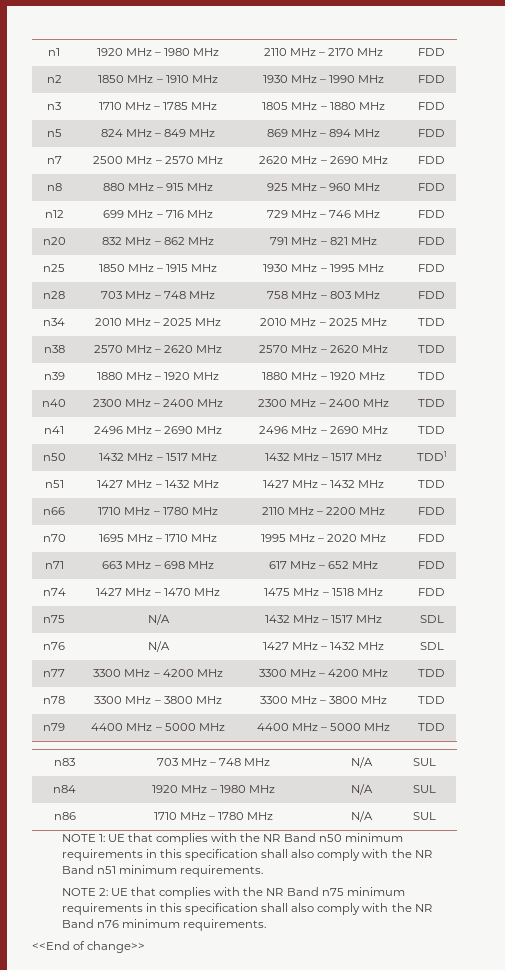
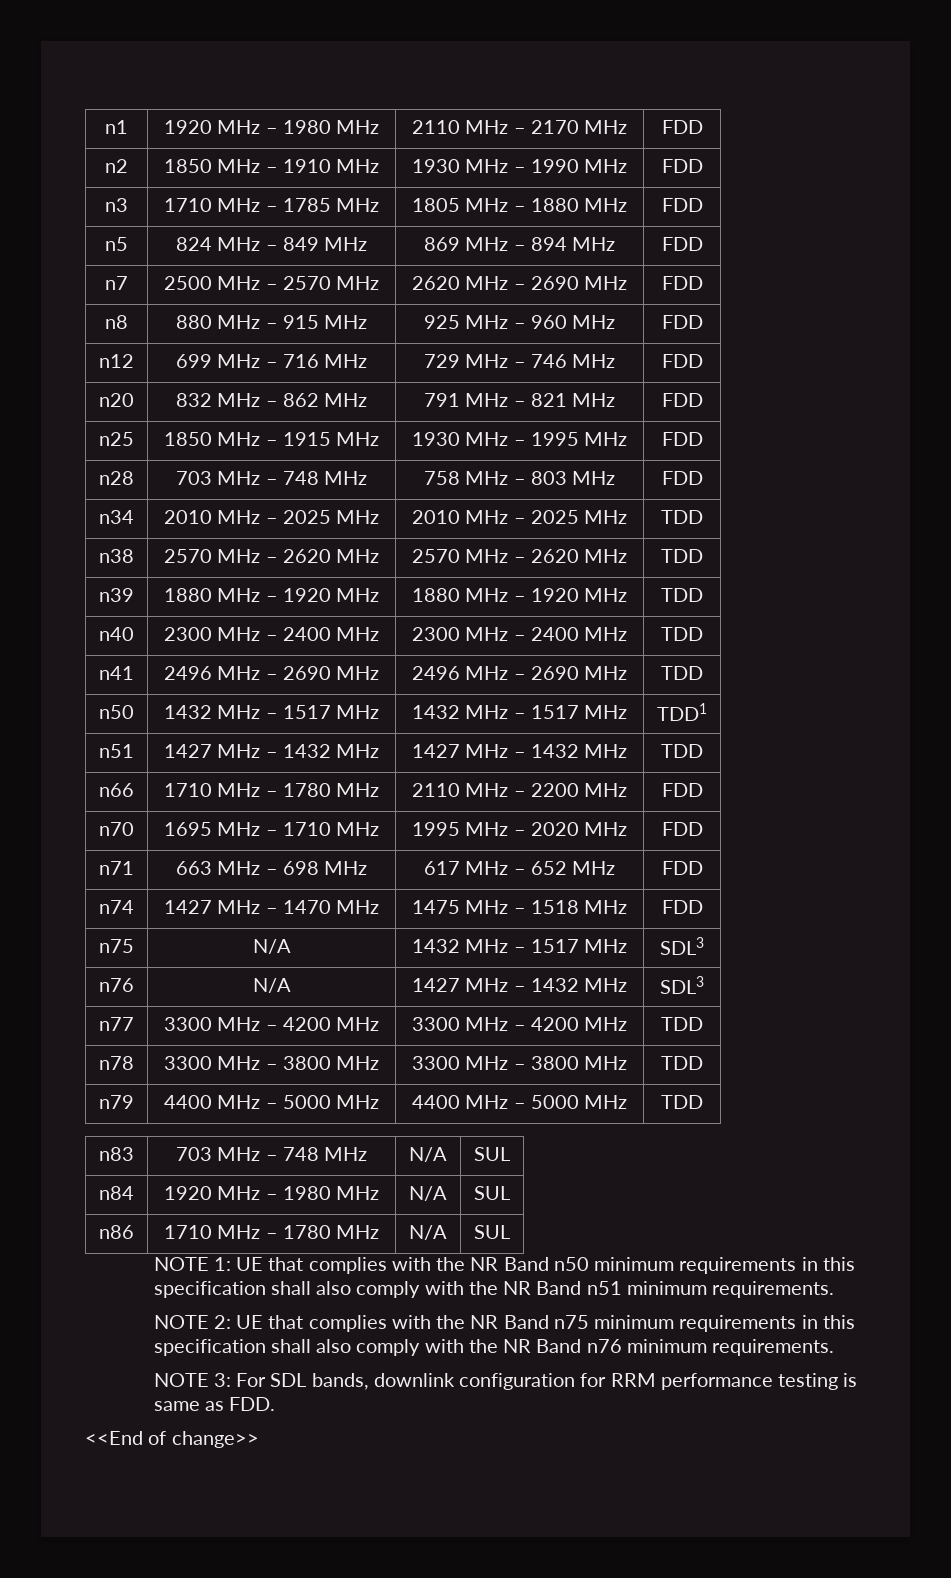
- n75 | N/A | 1432 MHz – 1517 MHz | SDL
+ n75 | N/A | 1432 MHz – 1517 MHz | SDL3
- n76 | N/A | 1427 MHz – 1432 MHz | SDL
+ n76 | N/A | 1427 MHz – 1432 MHz | SDL3
+ NOTE 3: For SDL bands, downlink configuration for RRM performance testing is same as FDD.

